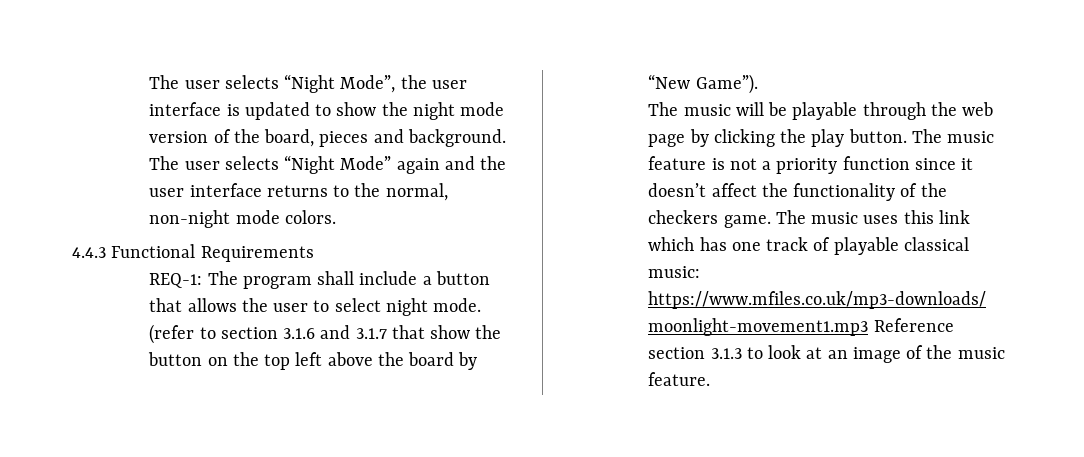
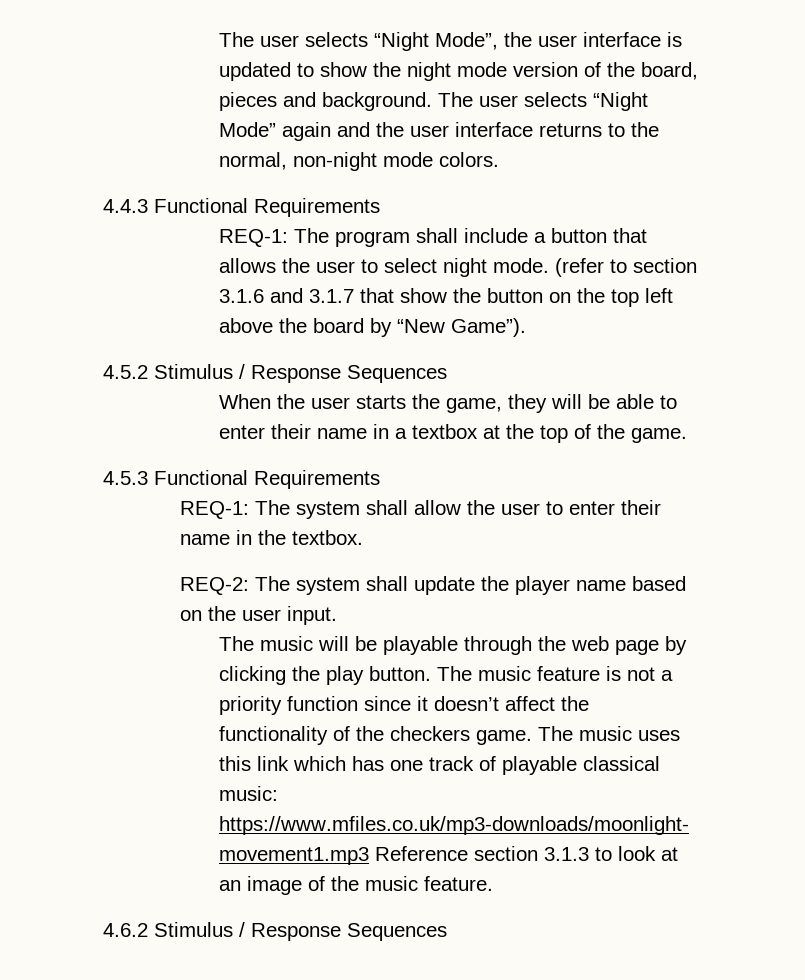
+ 4.5.2 Stimulus / Response Sequences
+ When the user starts the game, they will be able to enter their name in a textbox at the top of the game.
+ 4.5.3 Functional Requirements
+ REQ-1: The system shall allow the user to enter their name in the textbox.
+ REQ-2: The system shall update the player name based on the user input.
+ 4.6.2 Stimulus / Response Sequences

